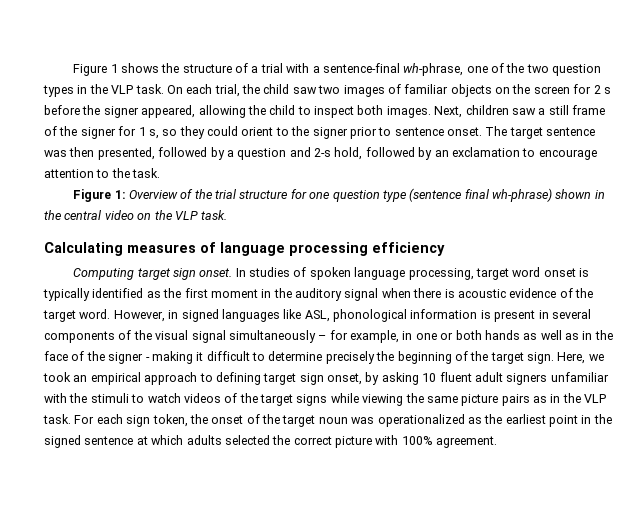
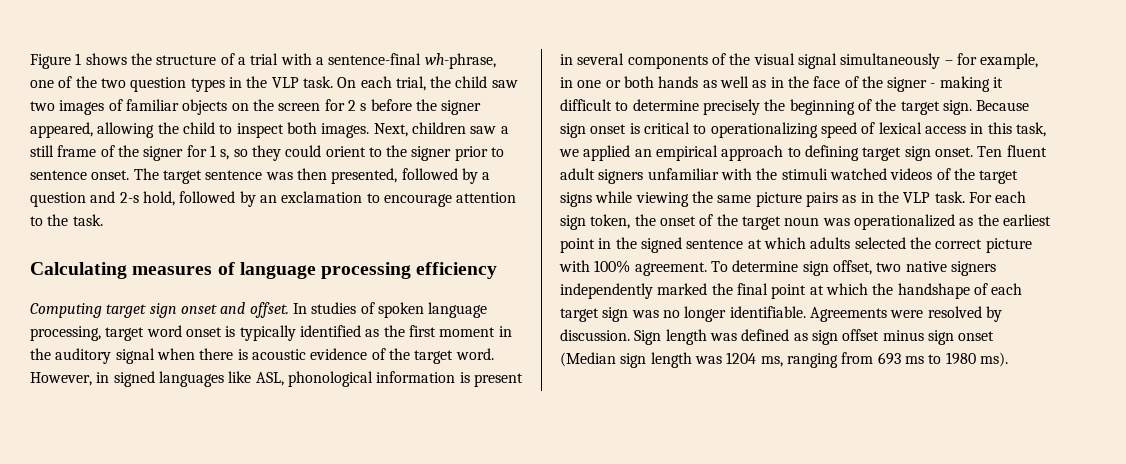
- Figure 1: Overview of the trial structure for one question type (sentence final wh-phrase) shown in the central video on the VLP task.
- Computing target sign onset.
+ Computing target sign onset and offset.
- Here, we took an empirical approach to defining target sign onset, by asking 10 fluent adult signers unfamiliar with the stimuli to watch videos of the target signs while viewing the same picture pairs as in the VLP task.
+ Because sign onset is critical to operationalizing speed of lexical access in this task, we applied an empirical approach to defining target sign onset. Ten fluent adult signers unfamiliar with the stimuli watched videos of the target signs while viewing the same picture pairs as in the VLP task.
+ To determine sign offset, two native signers independently marked the final point at which the handshape of each target sign was no longer identifiable. Agreements were resolved by discussion. Sign length was defined as sign offset minus sign onset (Median sign length was 1204 ms, ranging from 693 ms to 1980 ms).

